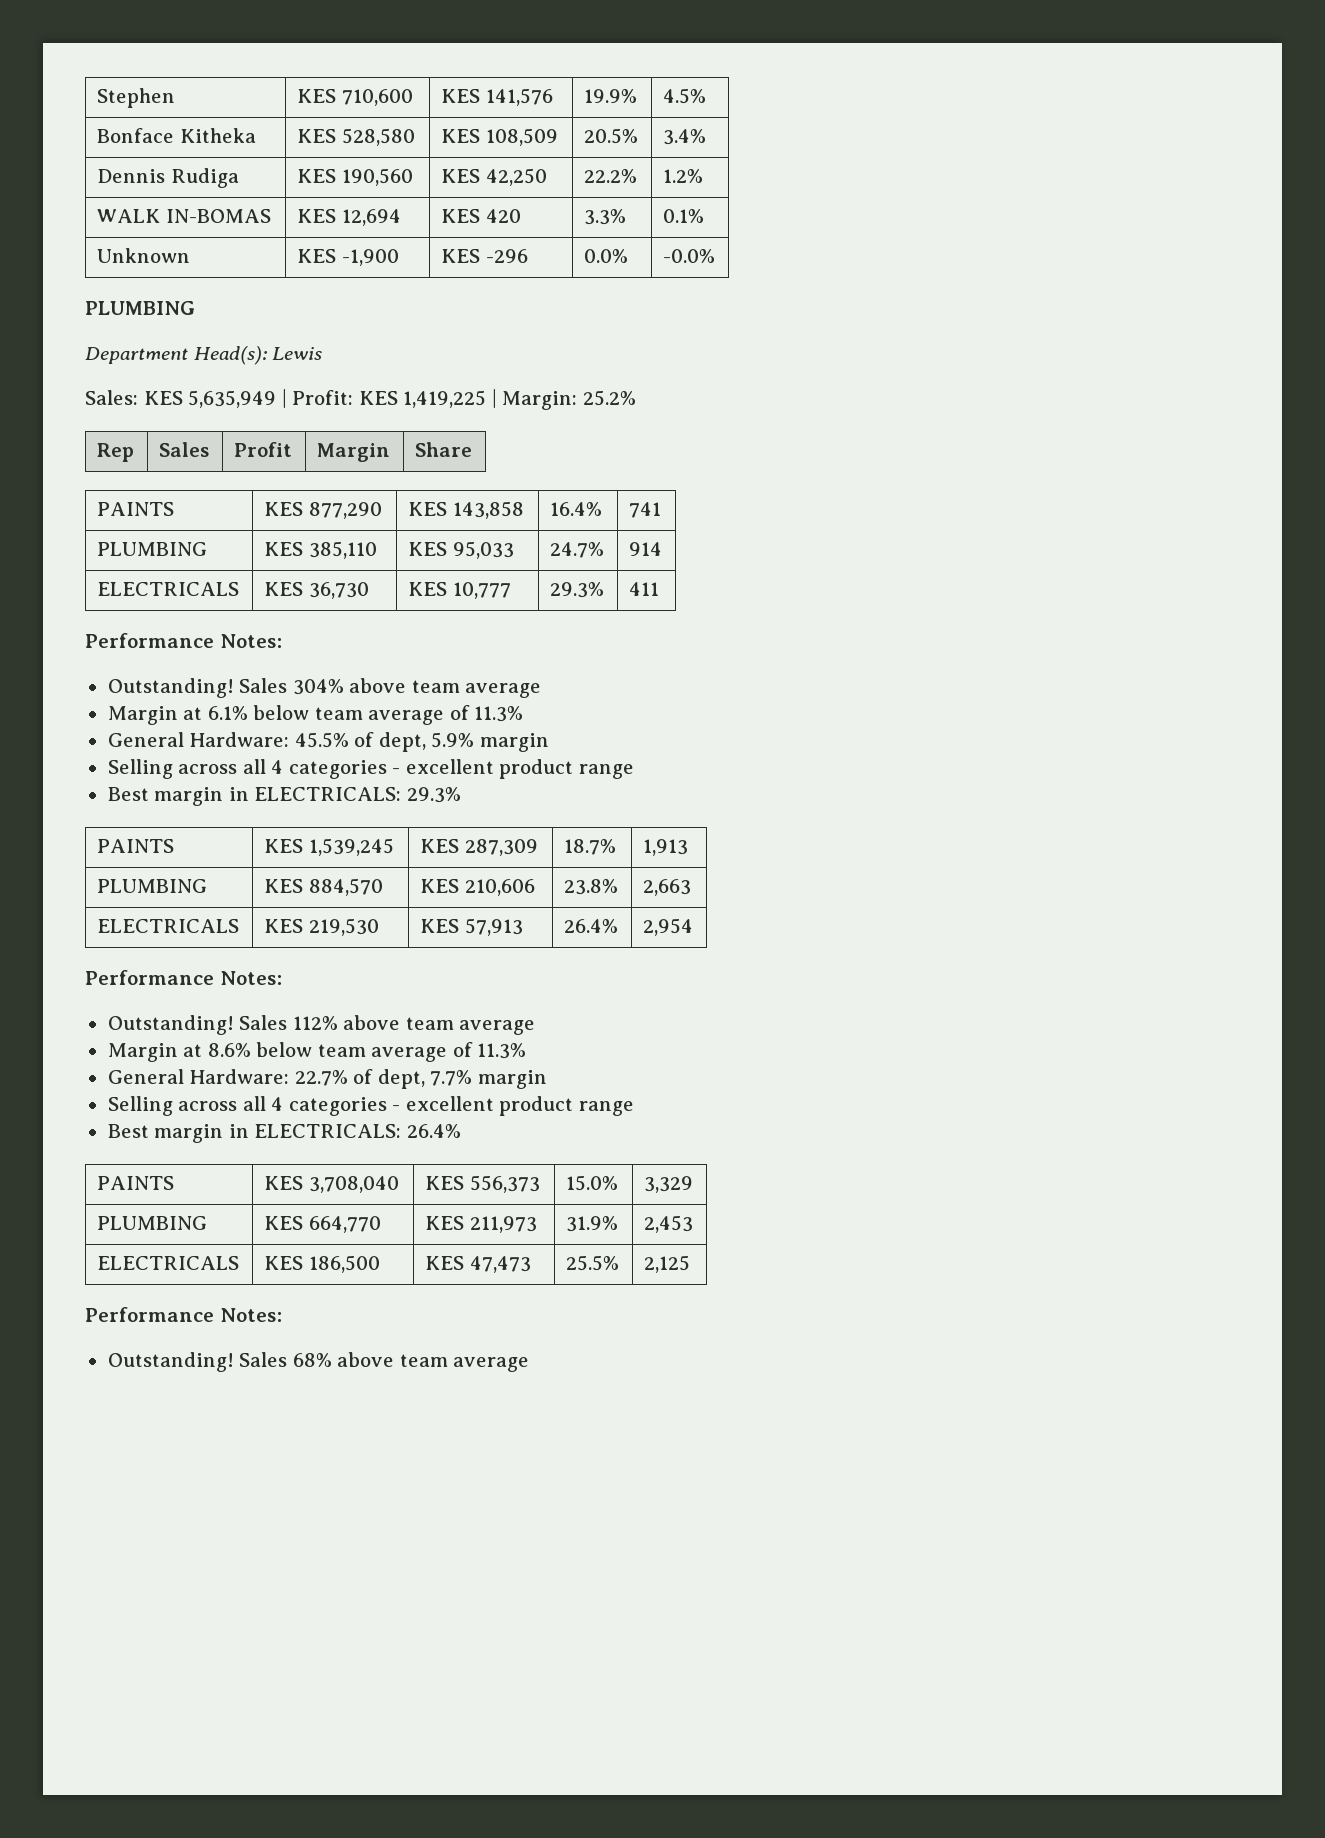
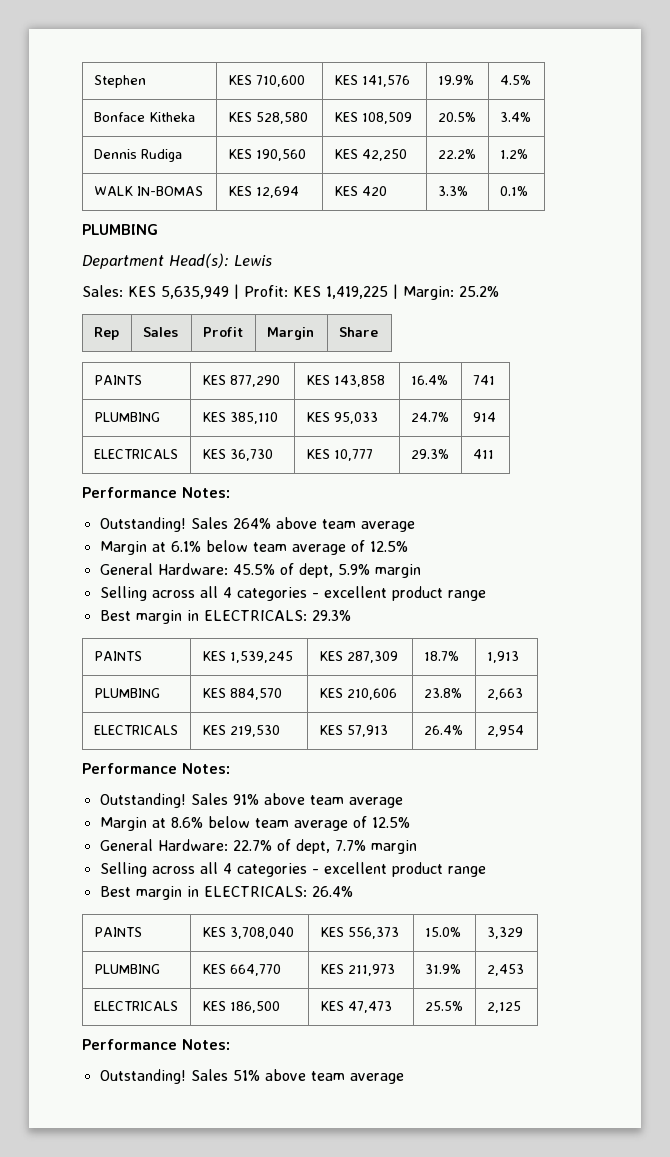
- Unknown | KES -1,900 | KES -296 | 0.0% | -0.0%
- Sales 304% above team average
+ Sales 264% above team average
- Margin at 6.1% below team average of 11.3%
+ Margin at 6.1% below team average of 12.5%
- Sales 112% above team average
+ Sales 91% above team average
- Margin at 8.6% below team average of 11.3%
+ Margin at 8.6% below team average of 12.5%
- Sales 68% above team average
+ Sales 51% above team average

